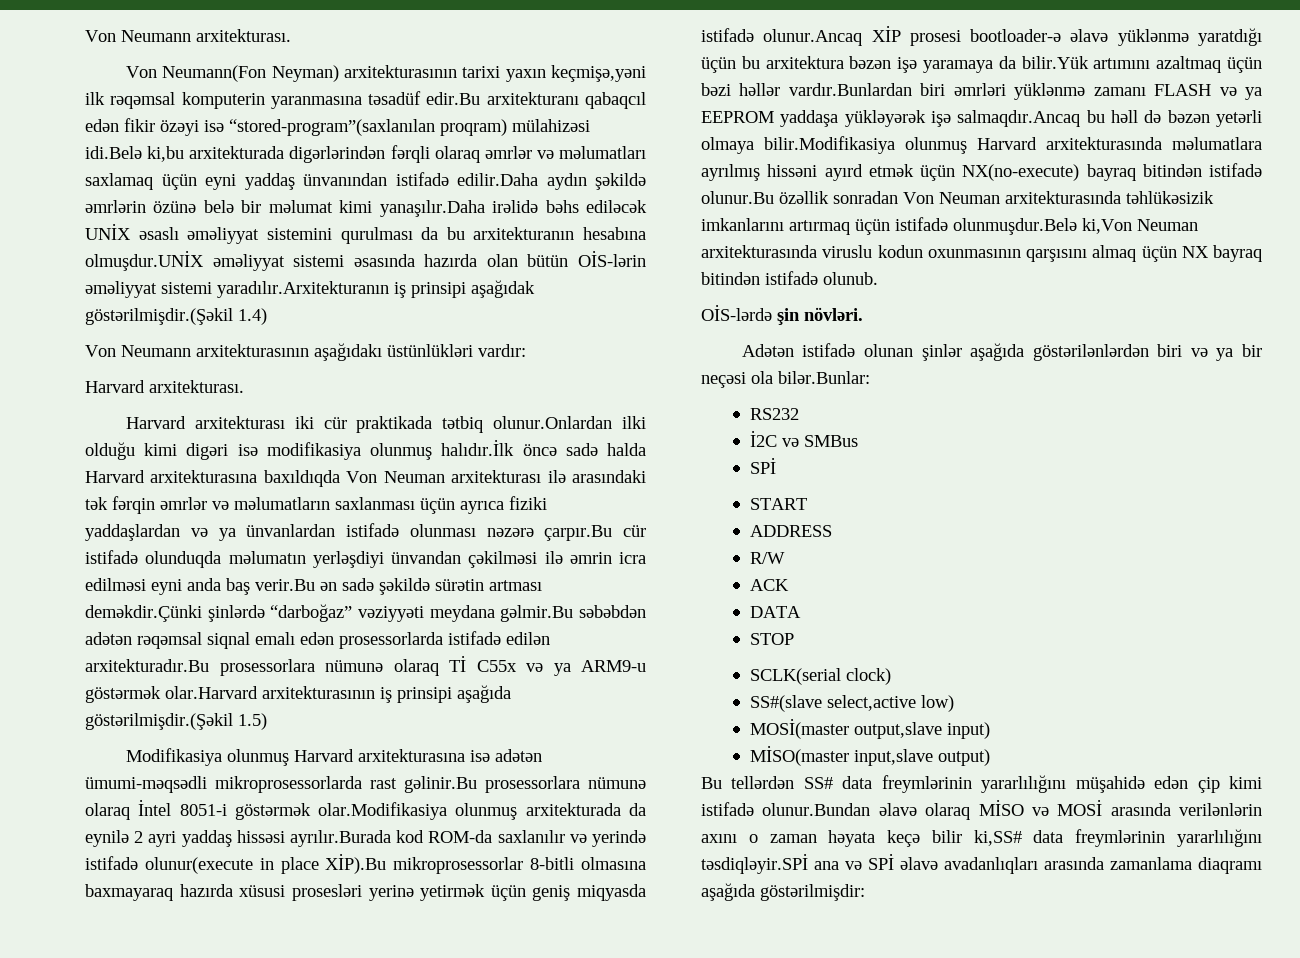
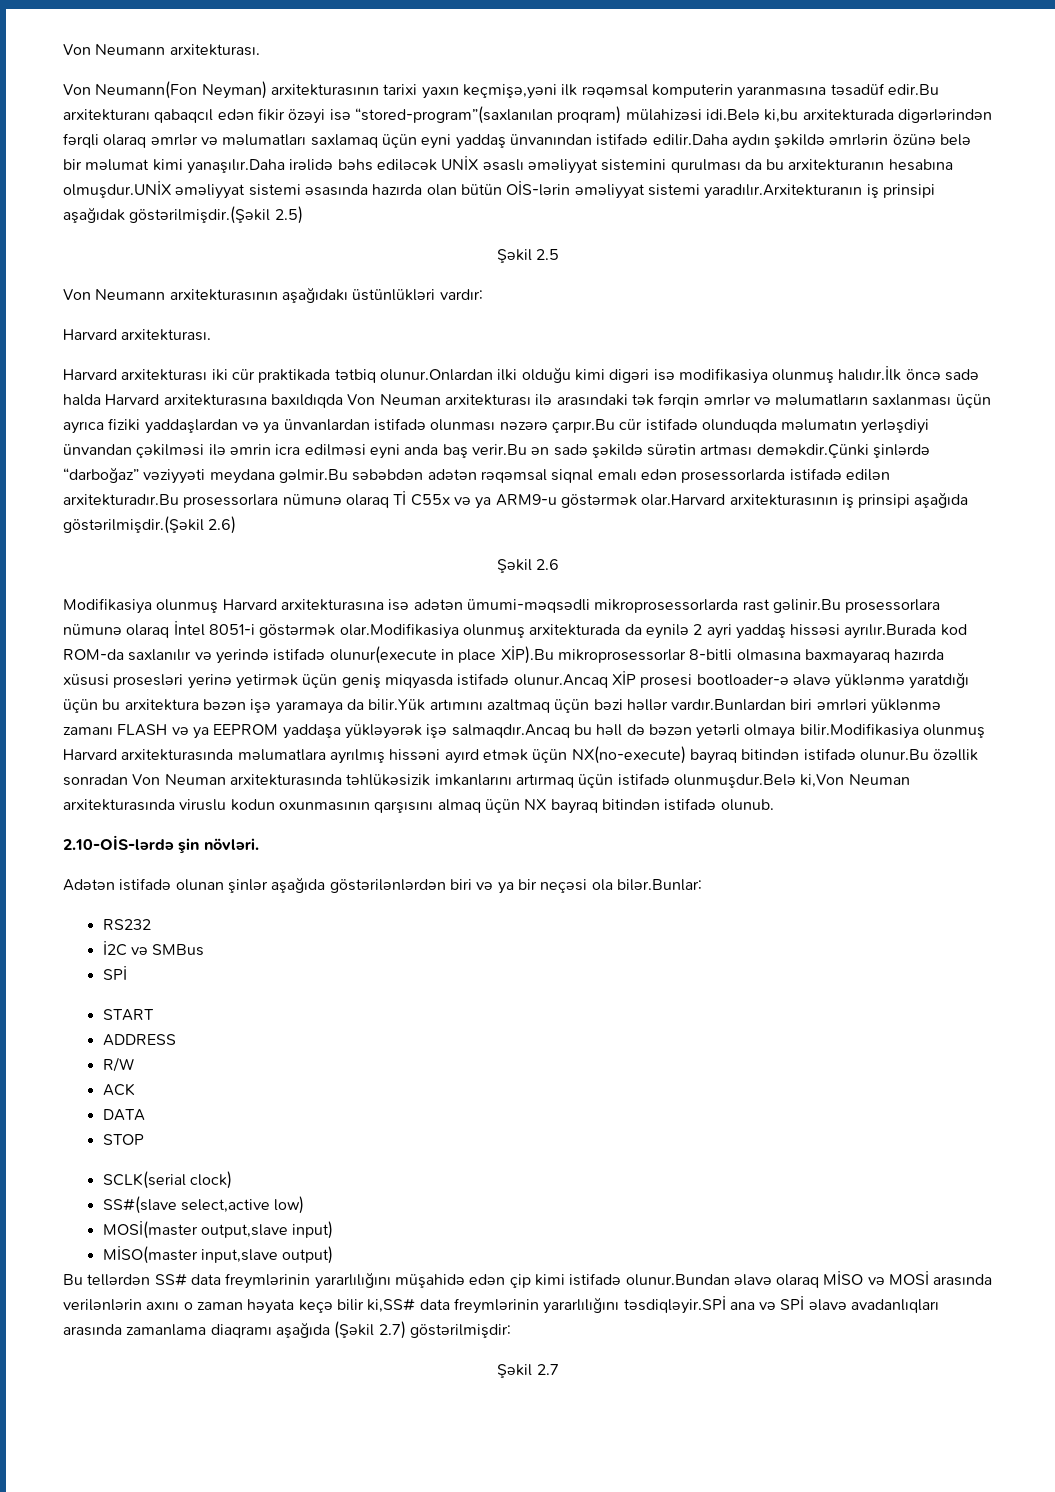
- Von Neumann(Fon Neyman) arxitekturasının tarixi yaxın keçmişə,yəni ilk rəqəmsal komputerin yaranmasına təsadüf edir.Bu arxitekturanı qabaqcıl edən fikir özəyi isə “stored-program”(saxlanılan proqram) mülahizəsi idi.Belə ki,bu arxitekturada digərlərindən fərqli olaraq əmrlər və məlumatları saxlamaq üçün eyni yaddaş ünvanından istifadə edilir.Daha aydın şəkildə əmrlərin özünə belə bir məlumat kimi yanaşılır.Daha irəlidə bəhs ediləcək UNİX əsaslı əməliyyat sistemini qurulması da bu arxitekturanın hesabına olmuşdur.UNİX əməliyyat sistemi əsasında hazırda olan bütün OİS-lərin əməliyyat sistemi yaradılır.Arxitekturanın iş prinsipi aşağıdak göstərilmişdir.(Şəkil 1.4)
+ Von Neumann(Fon Neyman) arxitekturasının tarixi yaxın keçmişə,yəni ilk rəqəmsal komputerin yaranmasına təsadüf edir.Bu arxitekturanı qabaqcıl edən fikir özəyi isə “stored-program”(saxlanılan proqram) mülahizəsi idi.Belə ki,bu arxitekturada digərlərindən fərqli olaraq əmrlər və məlumatları saxlamaq üçün eyni yaddaş ünvanından istifadə edilir.Daha aydın şəkildə əmrlərin özünə belə bir məlumat kimi yanaşılır.Daha irəlidə bəhs ediləcək UNİX əsaslı əməliyyat sistemini qurulması da bu arxitekturanın hesabına olmuşdur.UNİX əməliyyat sistemi əsasında hazırda olan bütün OİS-lərin əməliyyat sistemi yaradılır.Arxitekturanın iş prinsipi aşağıdak göstərilmişdir.(Şəkil 2.5)
+ Şəkil 2.5
- Harvard arxitekturası iki cür praktikada tətbiq olunur.Onlardan ilki olduğu kimi digəri isə modifikasiya olunmuş halıdır.İlk öncə sadə halda Harvard arxitekturasına baxıldıqda Von Neuman arxitekturası ilə arasındaki tək fərqin əmrlər və məlumatların saxlanması üçün ayrıca fiziki yaddaşlardan və ya ünvanlardan istifadə olunması nəzərə çarpır.Bu cür istifadə olunduqda məlumatın yerləşdiyi ünvandan çəkilməsi ilə əmrin icra edilməsi eyni anda baş verir.Bu ən sadə şəkildə sürətin artması deməkdir.Çünki şinlərdə “darboğaz” vəziyyəti meydana gəlmir.Bu səbəbdən adətən rəqəmsal siqnal emalı edən prosessorlarda istifadə edilən arxitekturadır.Bu prosessorlara nümunə olaraq Tİ C55x və ya ARM9-u göstərmək olar.Harvard arxitekturasının iş prinsipi aşağıda göstərilmişdir.(Şəkil 1.5)
+ Harvard arxitekturası iki cür praktikada tətbiq olunur.Onlardan ilki olduğu kimi digəri isə modifikasiya olunmuş halıdır.İlk öncə sadə halda Harvard arxitekturasına baxıldıqda Von Neuman arxitekturası ilə arasındaki tək fərqin əmrlər və məlumatların saxlanması üçün ayrıca fiziki yaddaşlardan və ya ünvanlardan istifadə olunması nəzərə çarpır.Bu cür istifadə olunduqda məlumatın yerləşdiyi ünvandan çəkilməsi ilə əmrin icra edilməsi eyni anda baş verir.Bu ən sadə şəkildə sürətin artması deməkdir.Çünki şinlərdə “darboğaz” vəziyyəti meydana gəlmir.Bu səbəbdən adətən rəqəmsal siqnal emalı edən prosessorlarda istifadə edilən arxitekturadır.Bu prosessorlara nümunə olaraq Tİ C55x və ya ARM9-u göstərmək olar.Harvard arxitekturasının iş prinsipi aşağıda göstərilmişdir.(Şəkil 2.6)
+ Şəkil 2.6
- OİS-lərdə şin növləri.
+ 2.10-OİS-lərdə şin növləri.
- Bu tellərdən SS# data freymlərinin yararlılığını müşahidə edən çip kimi istifadə olunur.Bundan əlavə olaraq MİSO və MOSİ arasında verilənlərin axını o zaman həyata keçə bilir ki,SS# data freymlərinin yararlılığını təsdiqləyir.SPİ ana və SPİ əlavə avadanlıqları arasında zamanlama diaqramı aşağıda göstərilmişdir:
+ Bu tellərdən SS# data freymlərinin yararlılığını müşahidə edən çip kimi istifadə olunur.Bundan əlavə olaraq MİSO və MOSİ arasında verilənlərin axını o zaman həyata keçə bilir ki,SS# data freymlərinin yararlılığını təsdiqləyir.SPİ ana və SPİ əlavə avadanlıqları arasında zamanlama diaqramı aşağıda (Şəkil 2.7) göstərilmişdir:
+ Şəkil 2.7

